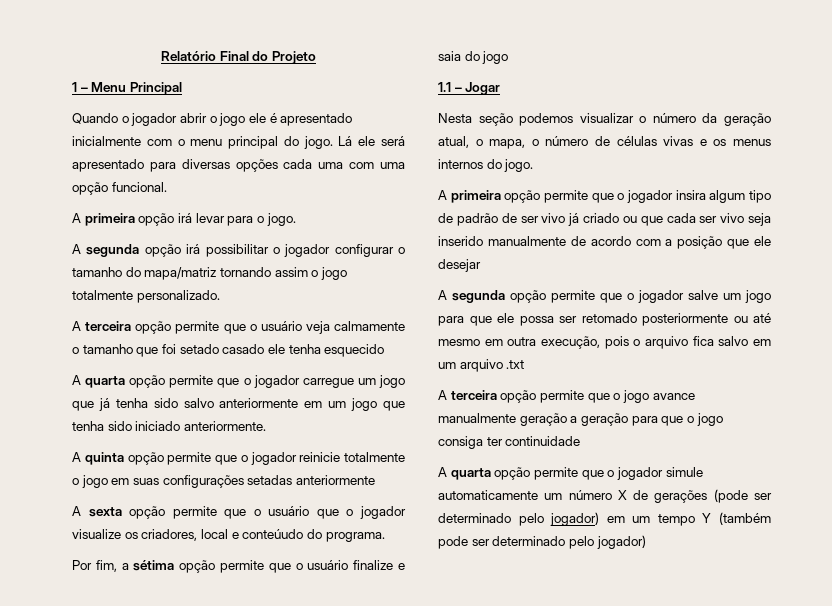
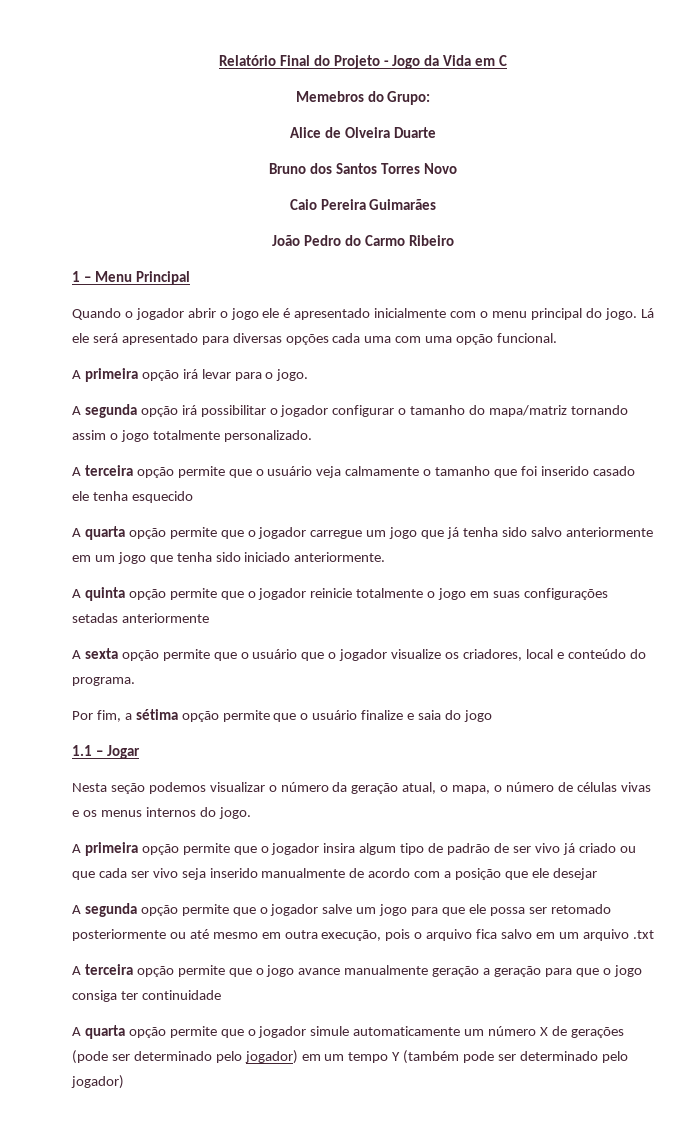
- Relatório Final do Projeto
+ Relatório Final do Projeto - Jogo da Vida em C
+ Memebros do Grupo:
+ Alice de Olveira Duarte
+ Bruno dos Santos Torres Novo
+ Caio Pereira Guimarães
+ João Pedro do Carmo Ribeiro
- A terceira opção permite que o usuário veja calmamente o tamanho que foi setado casado ele tenha esquecido
+ A terceira opção permite que o usuário veja calmamente o tamanho que foi inserido casado ele tenha esquecido
- A sexta opção permite que o usuário que o jogador visualize os criadores, local e conteúudo do programa.
+ A sexta opção permite que o usuário que o jogador visualize os criadores, local e conteúdo do programa.

